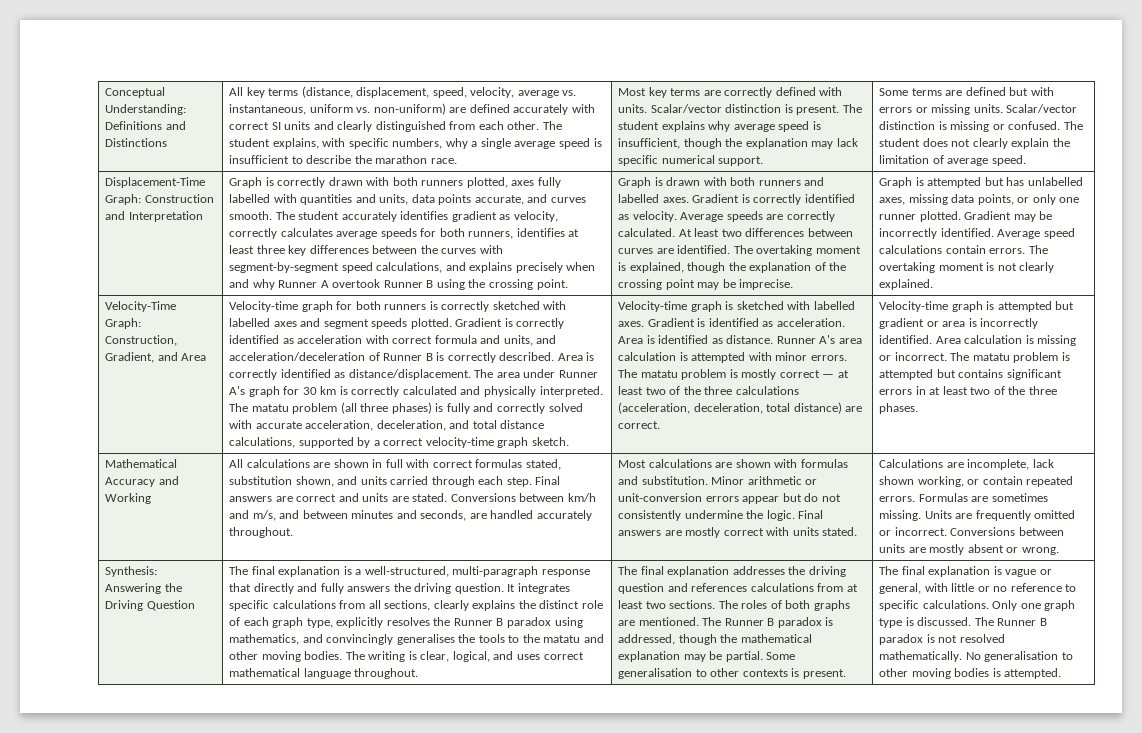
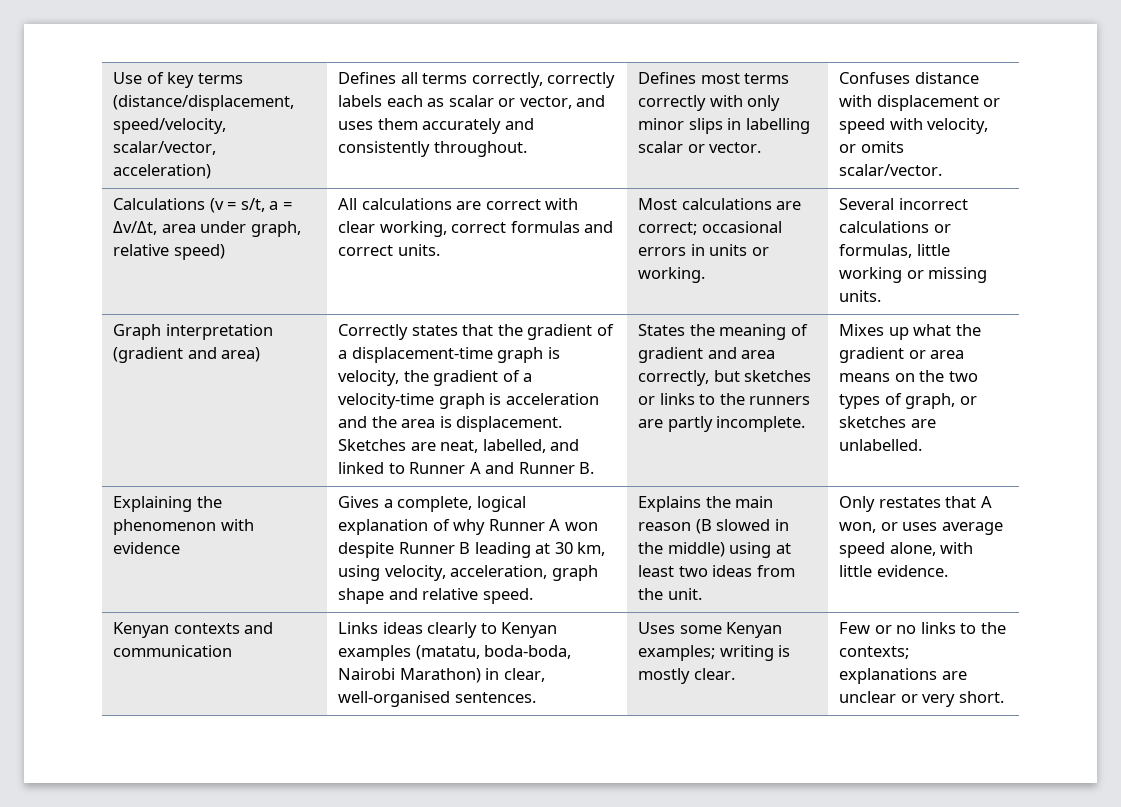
- Conceptual Understanding: Definitions and Distinctions | All key terms (distance, displacement, speed, velocity, average vs. instantaneous, uniform vs. non-uniform) are defined accurately with correct SI units and clearly distinguished from each other. The student explains, with specific numbers, why a single average speed is insufficient to describe the marathon race. | Most key terms are correctly defined with units. Scalar/vector distinction is present. The student explains why average speed is insufficient, though the explanation may lack specific numerical support. | Some terms are defined but with errors or missing units. Scalar/vector distinction is missing or confused. The student does not clearly explain the limitation of average speed.
- Displacement-Time Graph: Construction and Interpretation | Graph is correctly drawn with both runners plotted, axes fully labelled with quantities and units, data points accurate, and curves smooth. The student accurately identifies gradient as velocity, correctly calculates average speeds for both runners, identifies at least three key differences between the curves with segment-by-segment speed calculations, and explains precisely when and why Runner A overtook Runner B using the crossing point. | Graph is drawn with both runners and labelled axes. Gradient is correctly identified as velocity. Average speeds are correctly calculated. At least two differences between curves are identified. The overtaking moment is explained, though the explanation of the crossing point may be imprecise. | Graph is attempted but has unlabelled axes, missing data points, or only one runner plotted. Gradient may be incorrectly identified. Average speed calculations contain errors. The overtaking moment is not clearly explained.
- Velocity-Time Graph: Construction, Gradient, and Area | Velocity-time graph for both runners is correctly sketched with labelled axes and segment speeds plotted. Gradient is correctly identified as acceleration with correct formula and units, and acceleration/deceleration of Runner B is correctly described. Area is correctly identified as distance/displacement. The area under Runner A's graph for 30 km is correctly calculated and physically interpreted. The matatu problem (all three phases) is fully and correctly solved with accurate acceleration, deceleration, and total distance calculations, supported by a correct velocity-time graph sketch. | Velocity-time graph is sketched with labelled axes. Gradient is identified as acceleration. Area is identified as distance. Runner A's area calculation is attempted with minor errors. The matatu problem is mostly correct — at least two of the three calculations (acceleration, deceleration, total distance) are correct. | Velocity-time graph is attempted but gradient or area is incorrectly identified. Area calculation is missing or incorrect. The matatu problem is attempted but contains significant errors in at least two of the three phases.
- Mathematical Accuracy and Working | All calculations are shown in full with correct formulas stated, substitution shown, and units carried through each step. Final answers are correct and units are stated. Conversions between km/h and m/s, and between minutes and seconds, are handled accurately throughout. | Most calculations are shown with formulas and substitution. Minor arithmetic or unit-conversion errors appear but do not consistently undermine the logic. Final answers are mostly correct with units stated. | Calculations are incomplete, lack shown working, or contain repeated errors. Formulas are sometimes missing. Units are frequently omitted or incorrect. Conversions between units are mostly absent or wrong.
- Synthesis: Answering the Driving Question | The final explanation is a well-structured, multi-paragraph response that directly and fully answers the driving question. It integrates specific calculations from all sections, clearly explains the distinct role of each graph type, explicitly resolves the Runner B paradox using mathematics, and convincingly generalises the tools to the matatu and other moving bodies. The writing is clear, logical, and uses correct mathematical language throughout. | The final explanation addresses the driving question and references calculations from at least two sections. The roles of both graphs are mentioned. The Runner B paradox is addressed, though the mathematical explanation may be partial. Some generalisation to other contexts is present. | The final explanation is vague or general, with little or no reference to specific calculations. Only one graph type is discussed. The Runner B paradox is not resolved mathematically. No generalisation to other moving bodies is attempted.
+ Use of key terms (distance/displacement, speed/velocity, scalar/vector, acceleration) | Defines all terms correctly, correctly labels each as scalar or vector, and uses them accurately and consistently throughout. | Defines most terms correctly with only minor slips in labelling scalar or vector. | Confuses distance with displacement or speed with velocity, or omits scalar/vector.
+ Calculations (v = s/t, a = Δv/Δt, area under graph, relative speed) | All calculations are correct with clear working, correct formulas and correct units. | Most calculations are correct; occasional errors in units or working. | Several incorrect calculations or formulas, little working or missing units.
+ Graph interpretation (gradient and area) | Correctly states that the gradient of a displacement-time graph is velocity, the gradient of a velocity-time graph is acceleration and the area is displacement. Sketches are neat, labelled, and linked to Runner A and Runner B. | States the meaning of gradient and area correctly, but sketches or links to the runners are partly incomplete. | Mixes up what the gradient or area means on the two types of graph, or sketches are unlabelled.
+ Explaining the phenomenon with evidence | Gives a complete, logical explanation of why Runner A won despite Runner B leading at 30 km, using velocity, acceleration, graph shape and relative speed. | Explains the main reason (B slowed in the middle) using at least two ideas from the unit. | Only restates that A won, or uses average speed alone, with little evidence.
+ Kenyan contexts and communication | Links ideas clearly to Kenyan examples (matatu, boda-boda, Nairobi Marathon) in clear, well-organised sentences. | Uses some Kenyan examples; writing is mostly clear. | Few or no links to the contexts; explanations are unclear or very short.

